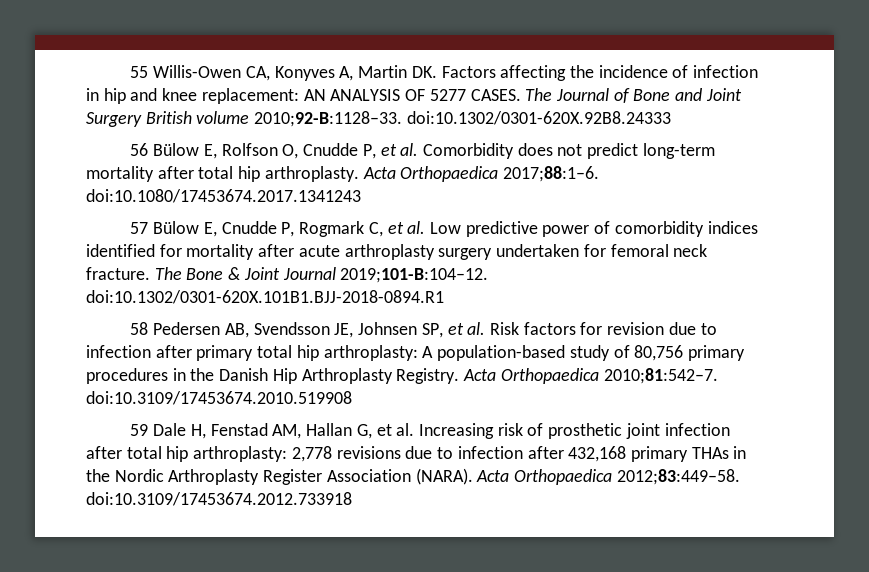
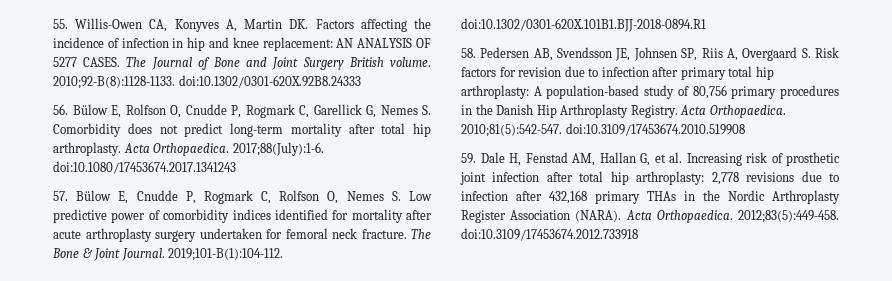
- 55 Willis-Owen CA, Konyves A, Martin DK. Factors affecting the incidence of infection in hip and knee replacement: AN ANALYSIS OF 5277 CASES.
+ 55. Willis-Owen CA, Konyves A, Martin DK. Factors affecting the incidence of infection in hip and knee replacement: AN ANALYSIS OF 5277 CASES.
- The Journal of Bone and Joint Surgery British volume 2010;92-B:1128–33. doi:10.1302/0301-620X.92B8.24333
+ The Journal of Bone and Joint Surgery British volume. 2010;92-B(8):1128-1133. doi:10.1302/0301-620X.92B8.24333
- 56 Bülow E, Rolfson O, Cnudde P, et al. Comorbidity does not predict long-term mortality after total hip arthroplasty.
+ 56. Bülow E, Rolfson O, Cnudde P, Rogmark C, Garellick G, Nemes S. Comorbidity does not predict long-term mortality after total hip arthroplasty.
- Acta Orthopaedica 2017;88:1–6. doi:10.1080/17453674.2017.1341243
+ Acta Orthopaedica. 2017;88(July):1-6. doi:10.1080/17453674.2017.1341243
- 57 Bülow E, Cnudde P, Rogmark C, et al. Low predictive power of comorbidity indices identified for mortality after acute arthroplasty surgery undertaken for femoral neck fracture.
+ 57. Bülow E, Cnudde P, Rogmark C, Rolfson O, Nemes S. Low predictive power of comorbidity indices identified for mortality after acute arthroplasty surgery undertaken for femoral neck fracture.
- The Bone & Joint Journal 2019;101-B:104–12. doi:10.1302/0301-620X.101B1.BJJ-2018-0894.R1
+ The Bone & Joint Journal. 2019;101-B(1):104-112. doi:10.1302/0301-620X.101B1.BJJ-2018-0894.R1
- 58 Pedersen AB, Svendsson JE, Johnsen SP, et al. Risk factors for revision due to infection after primary total hip arthroplasty: A population-based study of 80,756 primary procedures in the Danish Hip Arthroplasty Registry.
+ 58. Pedersen AB, Svendsson JE, Johnsen SP, Riis A, Overgaard S. Risk factors for revision due to infection after primary total hip arthroplasty: A population-based study of 80,756 primary procedures in the Danish Hip Arthroplasty Registry.
- Acta Orthopaedica 2010;81:542–7. doi:10.3109/17453674.2010.519908
+ Acta Orthopaedica. 2010;81(5):542-547. doi:10.3109/17453674.2010.519908
- 59 Dale H, Fenstad AM, Hallan G, et al. Increasing risk of prosthetic joint infection after total hip arthroplasty: 2,778 revisions due to infection after 432,168 primary THAs in the Nordic Arthroplasty Register Association (NARA).
+ 59. Dale H, Fenstad AM, Hallan G, et al. Increasing risk of prosthetic joint infection after total hip arthroplasty: 2,778 revisions due to infection after 432,168 primary THAs in the Nordic Arthroplasty Register Association (NARA).
- Acta Orthopaedica 2012;83:449–58. doi:10.3109/17453674.2012.733918
+ Acta Orthopaedica. 2012;83(5):449-458. doi:10.3109/17453674.2012.733918

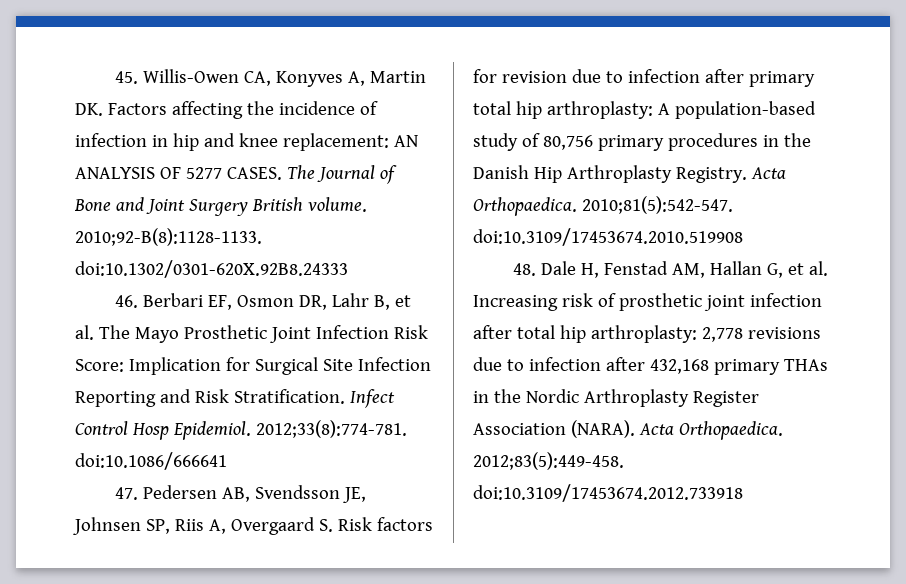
- 55. Willis-Owen CA, Konyves A, Martin DK. Factors affecting the incidence of infection in hip and knee replacement: AN ANALYSIS OF 5277 CASES.
+ 45. Willis-Owen CA, Konyves A, Martin DK. Factors affecting the incidence of infection in hip and knee replacement: AN ANALYSIS OF 5277 CASES.
- 56. Bülow E, Rolfson O, Cnudde P, Rogmark C, Garellick G, Nemes S. Comorbidity does not predict long-term mortality after total hip arthroplasty. Acta Orthopaedica. 2017;88(July):1-6. doi:10.1080/17453674.2017.1341243
- 57. Bülow E, Cnudde P, Rogmark C, Rolfson O, Nemes S. Low predictive power of comorbidity indices identified for mortality after acute arthroplasty surgery undertaken for femoral neck fracture. The Bone & Joint Journal. 2019;101-B(1):104-112. doi:10.1302/0301-620X.101B1.BJJ-2018-0894.R1
- 58. Pedersen AB, Svendsson JE, Johnsen SP, Riis A, Overgaard S. Risk factors for revision due to infection after primary total hip arthroplasty: A population-based study of 80,756 primary procedures in the Danish Hip Arthroplasty Registry.
+ 46. Berbari EF, Osmon DR, Lahr B, et al. The Mayo Prosthetic Joint Infection Risk Score: Implication for Surgical Site Infection Reporting and Risk Stratification. Infect Control Hosp Epidemiol. 2012;33(8):774-781. doi:10.1086/666641
+ 47. Pedersen AB, Svendsson JE, Johnsen SP, Riis A, Overgaard S. Risk factors for revision due to infection after primary total hip arthroplasty: A population-based study of 80,756 primary procedures in the Danish Hip Arthroplasty Registry.
- 59. Dale H, Fenstad AM, Hallan G, et al. Increasing risk of prosthetic joint infection after total hip arthroplasty: 2,778 revisions due to infection after 432,168 primary THAs in the Nordic Arthroplasty Register Association (NARA).
+ 48. Dale H, Fenstad AM, Hallan G, et al. Increasing risk of prosthetic joint infection after total hip arthroplasty: 2,778 revisions due to infection after 432,168 primary THAs in the Nordic Arthroplasty Register Association (NARA).

